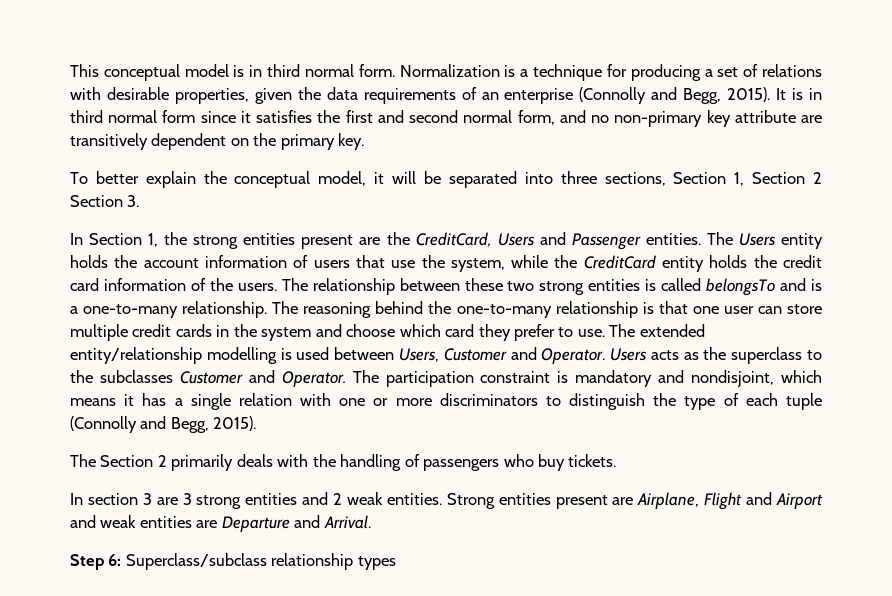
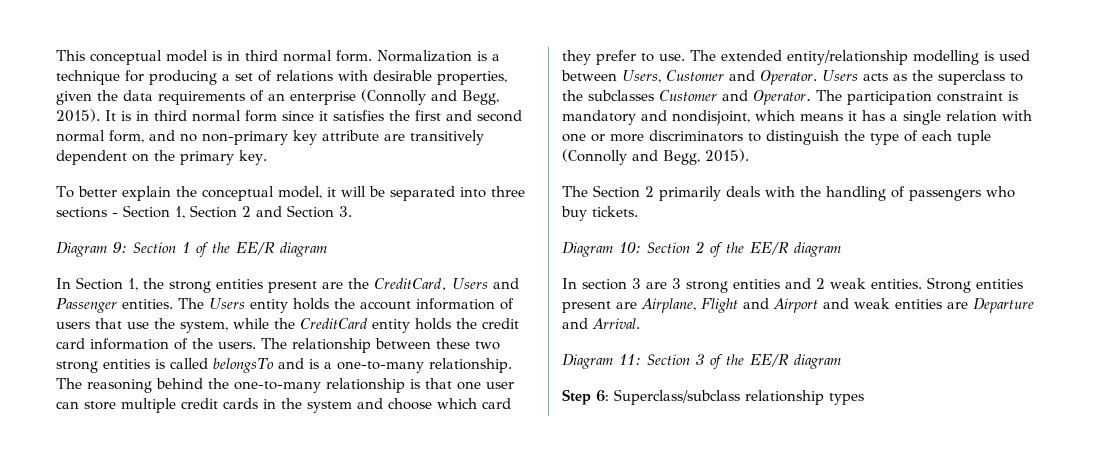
- To better explain the conceptual model, it will be separated into three sections, Section 1, Section 2 Section 3.
+ To better explain the conceptual model, it will be separated into three sections - Section 1, Section 2 and Section 3.
+ Diagram 9: Section 1 of the EE/R diagram
+ Diagram 10: Section 2 of the EE/R diagram
+ Diagram 11: Section 3 of the EE/R diagram

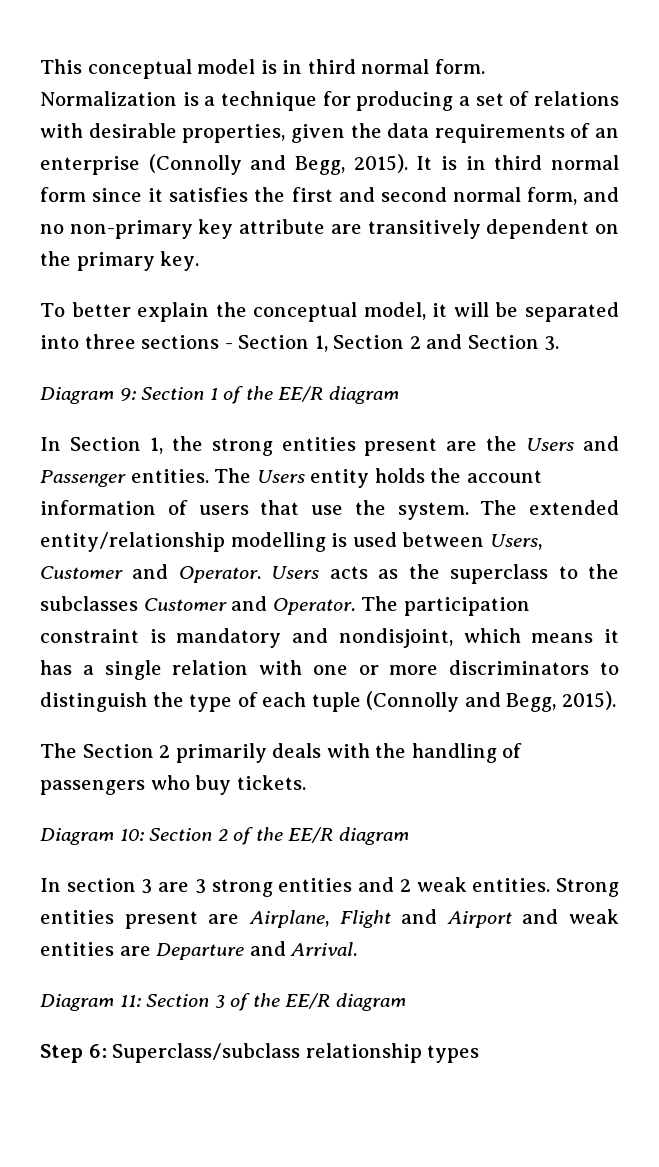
- In Section 1, the strong entities present are the CreditCard, Users and Passenger entities.
+ In Section 1, the strong entities present are the Users and Passenger entities.
- The Users entity holds the account information of users that use the system, while the CreditCard entity holds the credit card information of the users. The relationship between these two strong entities is called belongsTo and is a one-to-many relationship. The reasoning behind the one-to-many relationship is that one user can store multiple credit cards in the system and choose which card they prefer to use.
+ The Users entity holds the account information of users that use the system.

